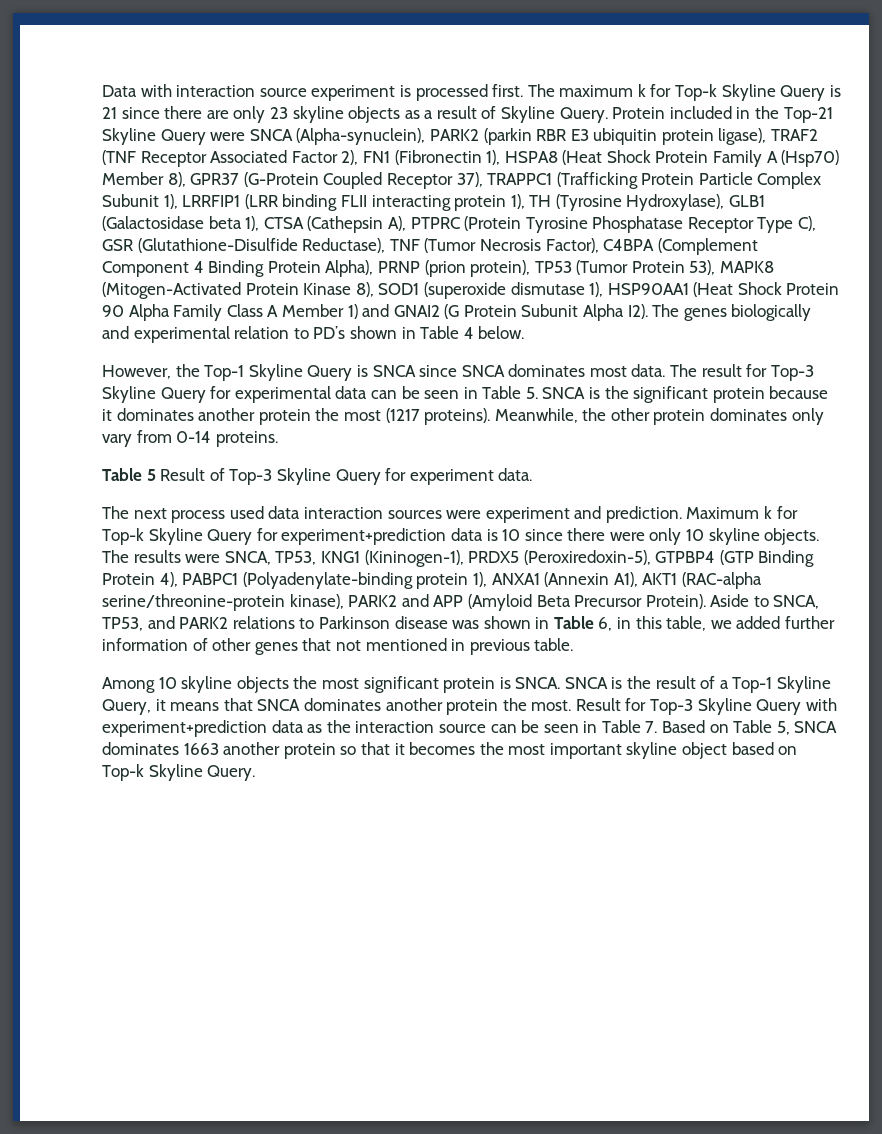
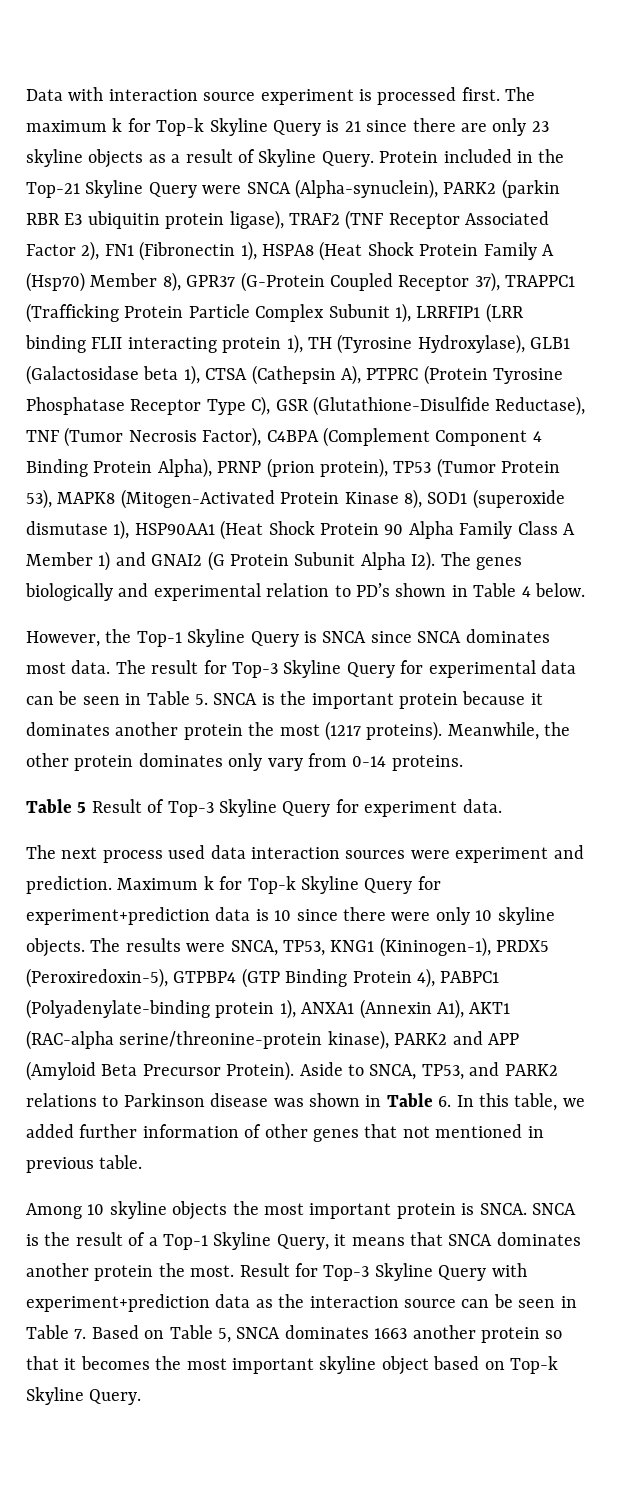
- The result for Top-3 Skyline Query for experimental data can be seen in Table 5. SNCA is the significant protein because it dominates another protein the most (1217 proteins).
+ The result for Top-3 Skyline Query for experimental data can be seen in Table 5. SNCA is the important protein because it dominates another protein the most (1217 proteins).
- Aside to SNCA, TP53, and PARK2 relations to Parkinson disease was shown in Table 6, in this table, we added further information of other genes that not mentioned in previous table.
+ Aside to SNCA, TP53, and PARK2 relations to Parkinson disease was shown in Table 6. In this table, we added further information of other genes that not mentioned in previous table.
- Among 10 skyline objects the most significant protein is SNCA.
+ Among 10 skyline objects the most important protein is SNCA.

